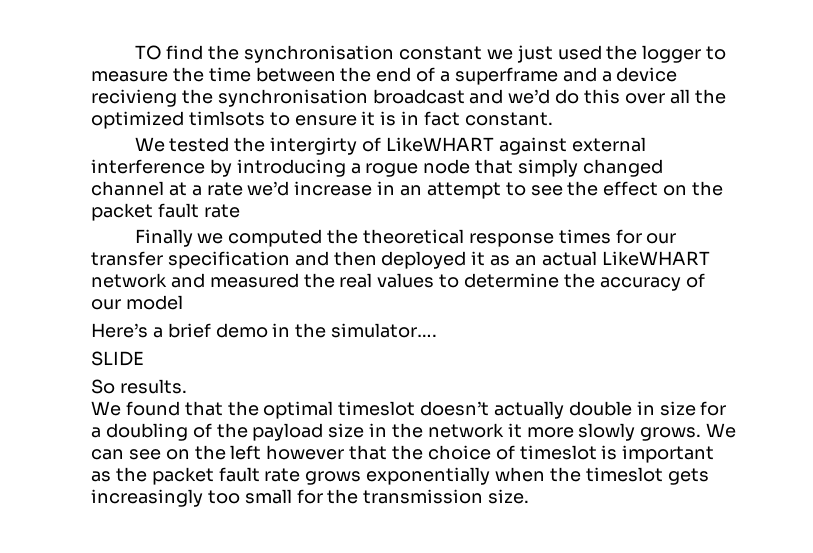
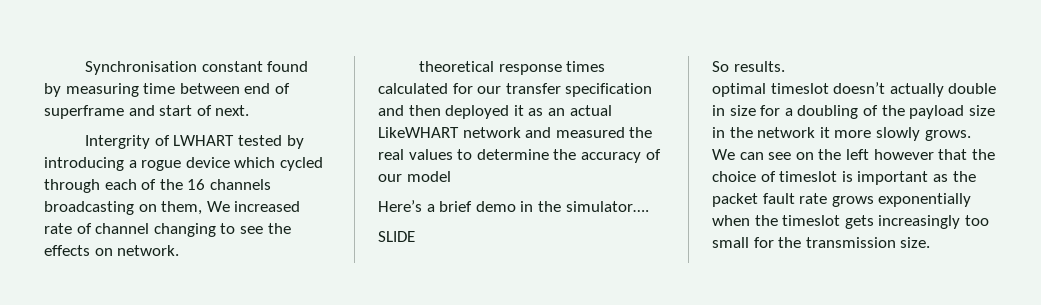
- TO find the synchronisation constant we just used the logger to measure the time between the end of a superframe and a device recivieng the synchronisation broadcast and we’d do this over all the optimized timlsots to ensure it is in fact constant.
- We tested the intergirty of LikeWHART against external interference by introducing a rogue node that simply changed channel at a rate we’d increase in an attempt to see the effect on the packet fault rate
- Finally we computed the theoretical response times for our transfer specification and then deployed it as an actual LikeWHART network and measured the real values to determine the accuracy of our model
+ Synchronisation constant found by measuring time between end of superframe and start of next.
+ Intergrity of LWHART tested by introducing a rogue device which cycled through each of the 16 channels broadcasting on them, We increased rate of channel changing to see the effects on network.
+ theoretical response times calculated for our transfer specification and then deployed it as an actual LikeWHART network and measured the real values to determine the accuracy of our model
- We found that the optimal timeslot doesn’t actually double in size for a doubling of the payload size in the network it more slowly grows.
+ optimal timeslot doesn’t actually double in size for a doubling of the payload size in the network it more slowly grows.

